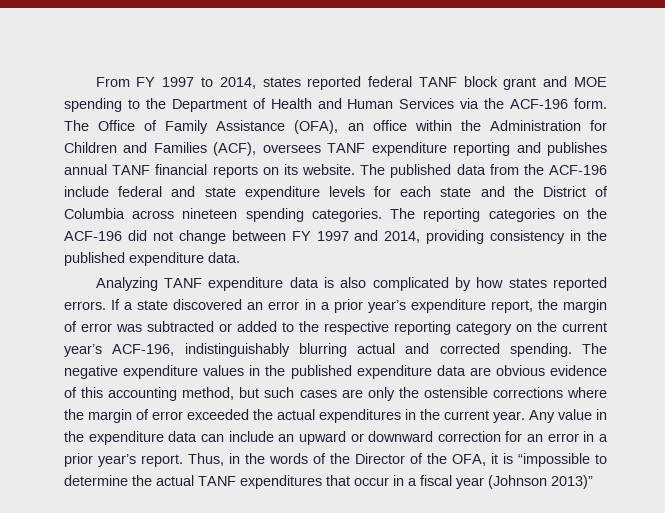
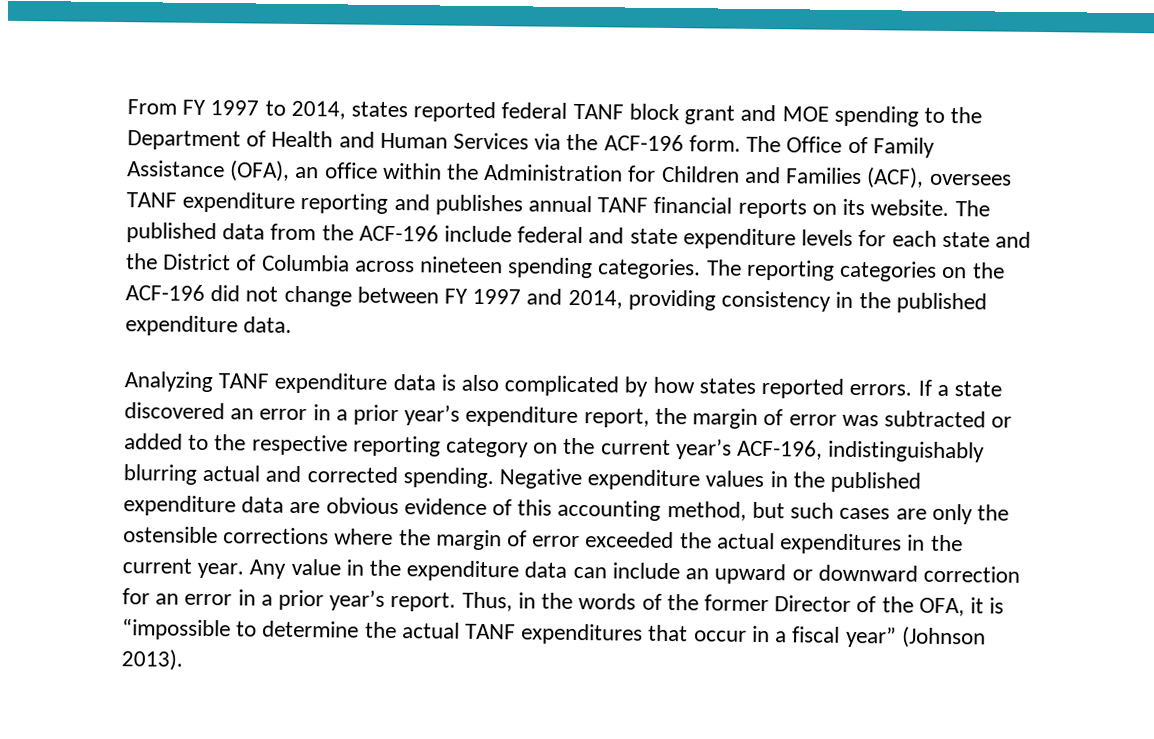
- The negative expenditure values in the published expenditure data are obvious evidence of this accounting method, but such cases are only the ostensible corrections where the margin of error exceeded the actual expenditures in the current year.
+ Negative expenditure values in the published expenditure data are obvious evidence of this accounting method, but such cases are only the ostensible corrections where the margin of error exceeded the actual expenditures in the current year.
- Thus, in the words of the Director of the OFA, it is “impossible to determine the actual TANF expenditures that occur in a fiscal year (Johnson 2013)”
+ Thus, in the words of the former Director of the OFA, it is “impossible to determine the actual TANF expenditures that occur in a fiscal year” (Johnson 2013).

